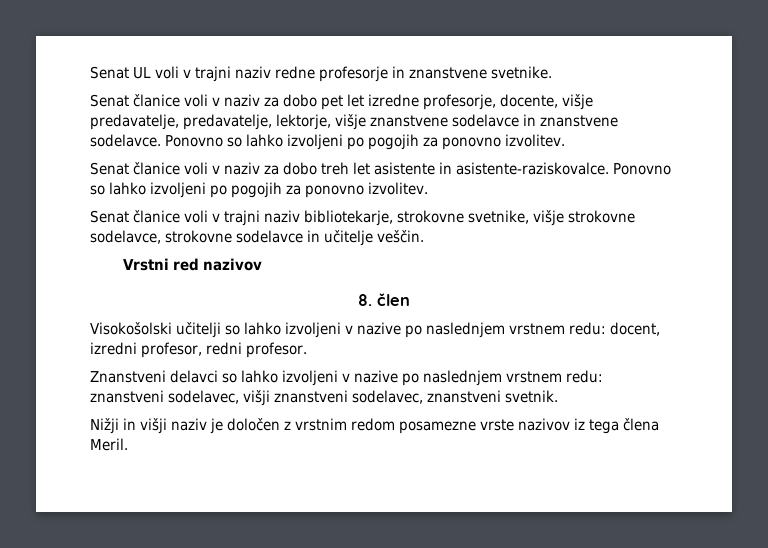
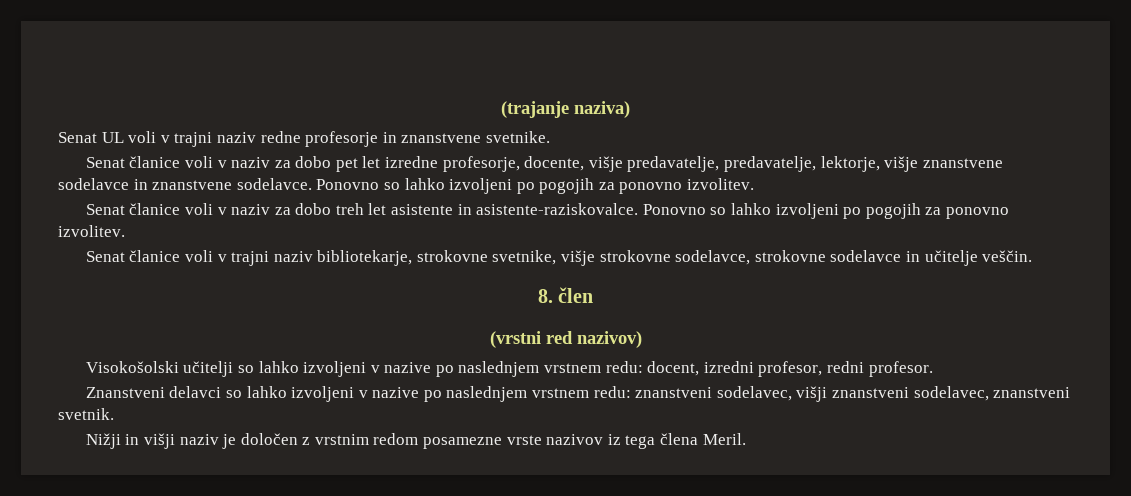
+ (trajanje naziva)
- Vrstni red nazivov
+ (vrstni red nazivov)

